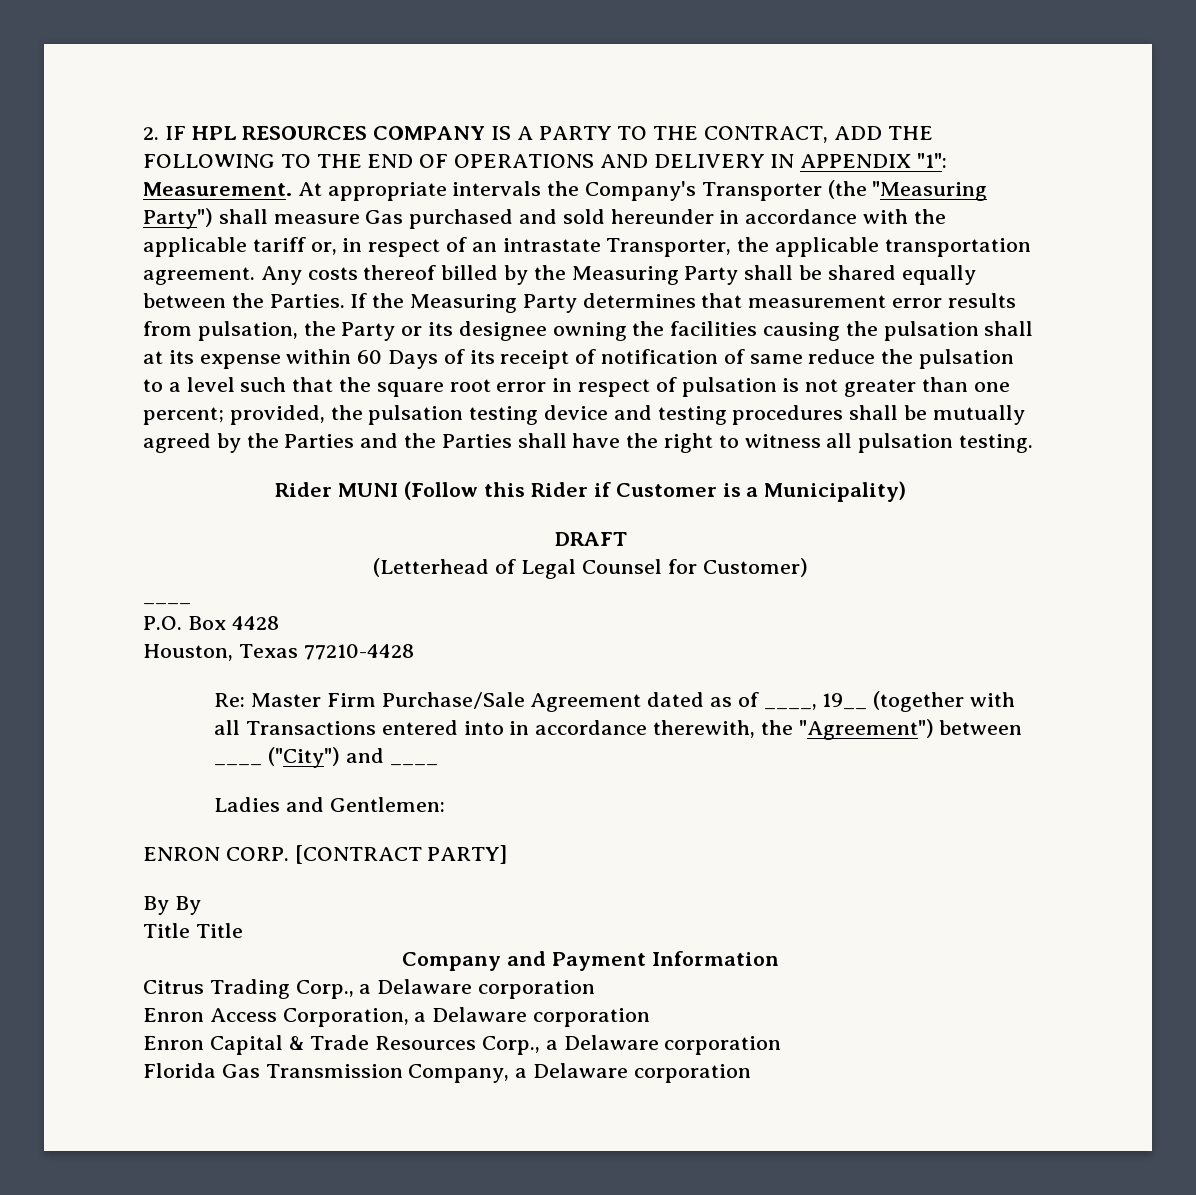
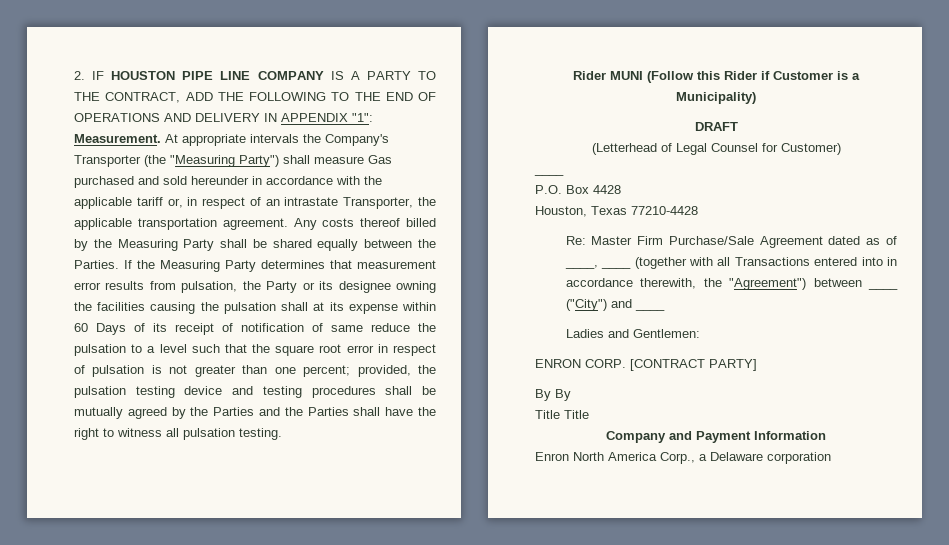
- 2. IF HPL RESOURCES COMPANY IS A PARTY TO THE CONTRACT, ADD THE FOLLOWING TO THE END OF OPERATIONS AND DELIVERY IN APPENDIX "1": Measurement.
+ 2. IF HOUSTON PIPE LINE COMPANY IS A PARTY TO THE CONTRACT, ADD THE FOLLOWING TO THE END OF OPERATIONS AND DELIVERY IN APPENDIX "1": Measurement.
- Re: Master Firm Purchase/Sale Agreement dated as of ____, 19__ (together with all Transactions entered into in accordance therewith, the "Agreement") between ____ ("City") and ____
+ Re: Master Firm Purchase/Sale Agreement dated as of ____, ____ (together with all Transactions entered into in accordance therewith, the "Agreement") between ____ ("City") and ____
- Citrus Trading Corp., a Delaware corporation
- Enron Access Corporation, a Delaware corporation
- Enron Capital & Trade Resources Corp., a Delaware corporation
- Florida Gas Transmission Company, a Delaware corporation
+ Enron North America Corp., a Delaware corporation

